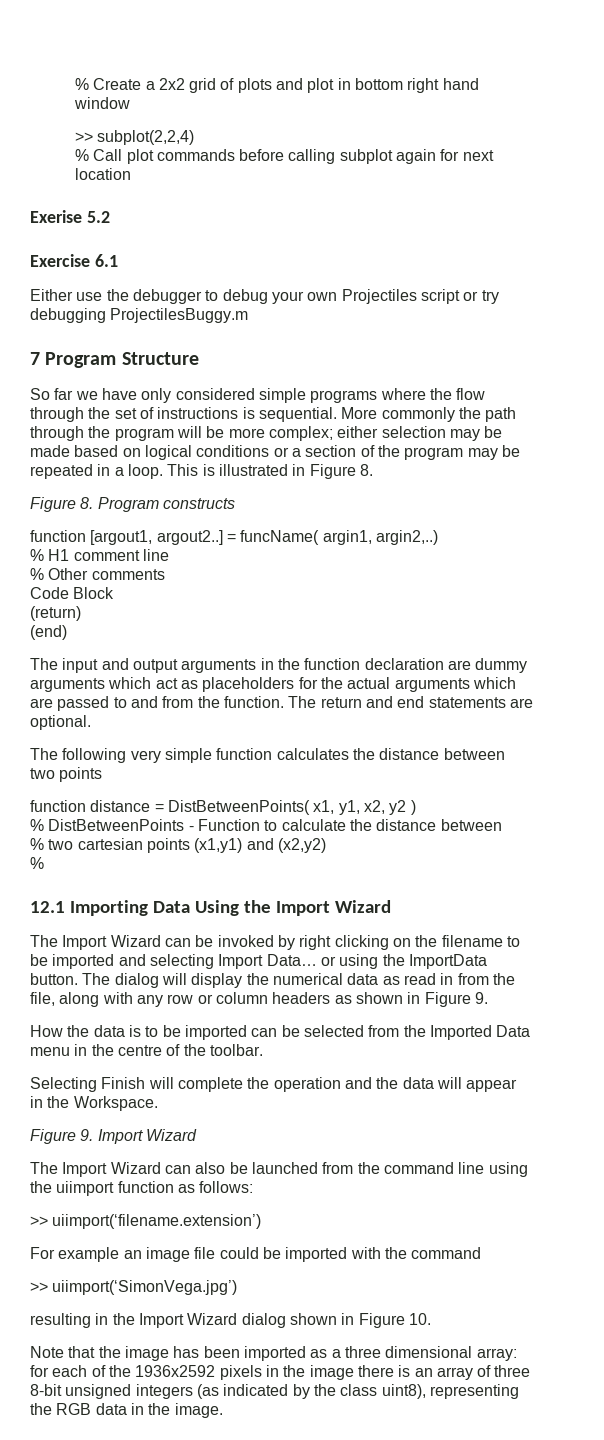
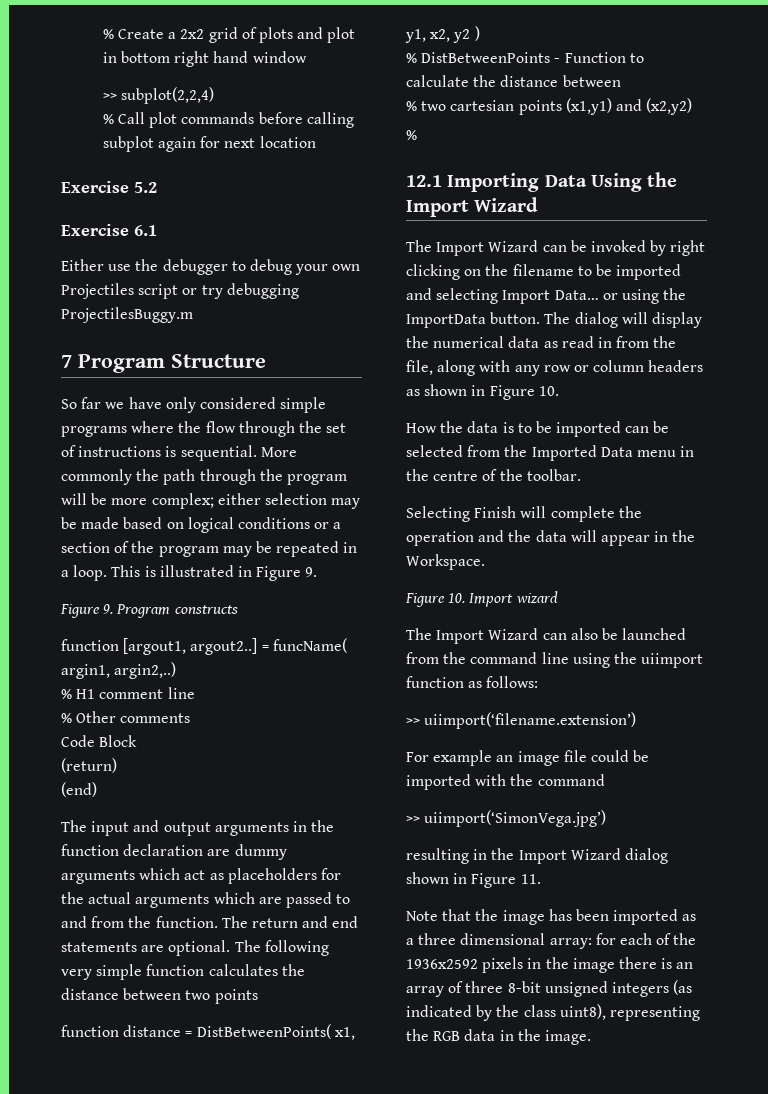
- Exerise 5.2
+ Exercise 5.2
- This is illustrated in Figure 8.
- Figure 8. Program constructs
+ This is illustrated in Figure 9.
+ Figure 9. Program constructs
- The return and end statements are optional.
- The following very simple function calculates the distance between two points
+ The return and end statements are optional. The following very simple function calculates the distance between two points
- The dialog will display the numerical data as read in from the file, along with any row or column headers as shown in Figure 9.
+ The dialog will display the numerical data as read in from the file, along with any row or column headers as shown in Figure 10.
- Figure 9. Import Wizard
+ Figure 10. Import wizard
- resulting in the Import Wizard dialog shown in Figure 10.
+ resulting in the Import Wizard dialog shown in Figure 11.

